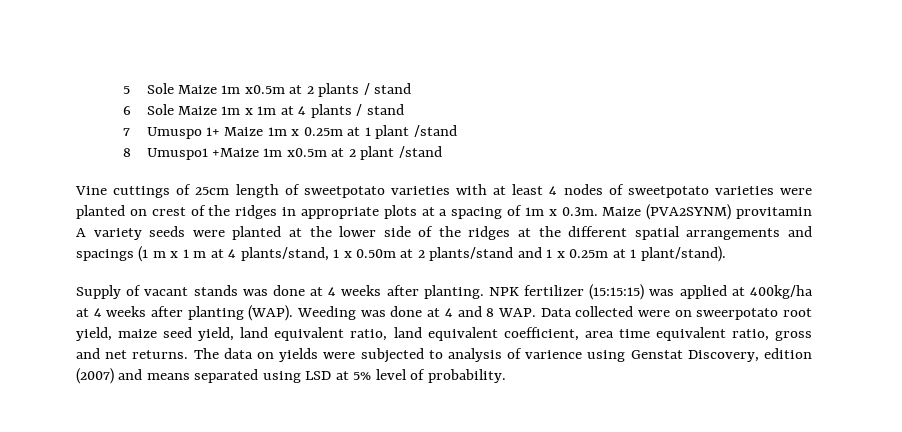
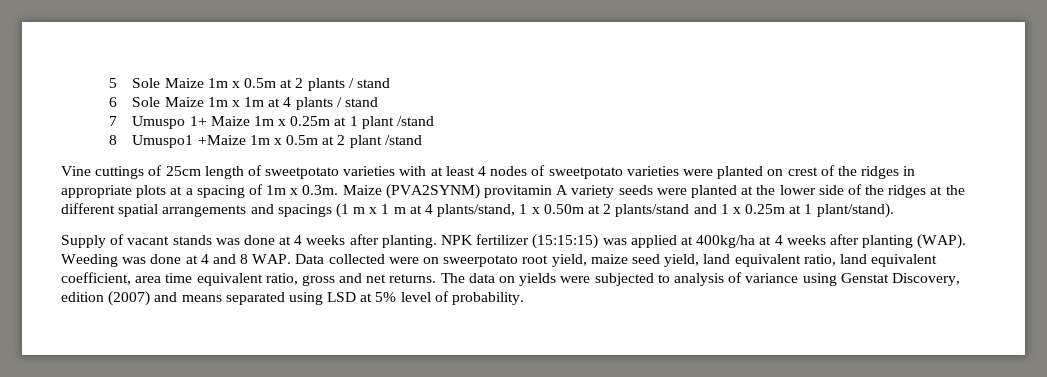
- 5 Sole Maize 1m x0.5m at 2 plants / stand
+ 5 Sole Maize 1m x 0.5m at 2 plants / stand
- 8 Umuspo1 +Maize 1m x0.5m at 2 plant /stand
+ 8 Umuspo1 +Maize 1m x 0.5m at 2 plant /stand
- The data on yields were subjected to analysis of varience using Genstat Discovery, edition (2007) and means separated using LSD at 5% level of probability.
+ The data on yields were subjected to analysis of variance using Genstat Discovery, edition (2007) and means separated using LSD at 5% level of probability.

